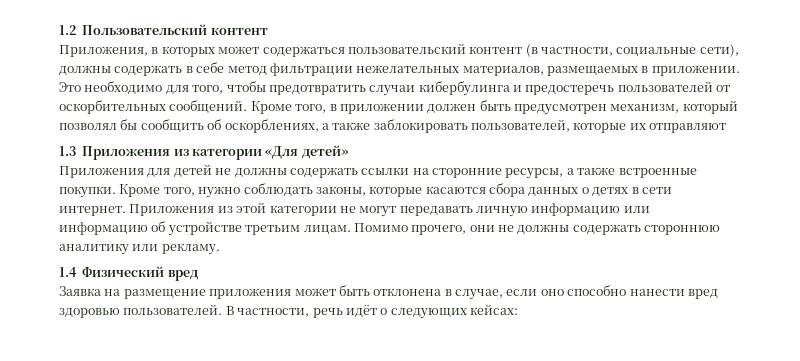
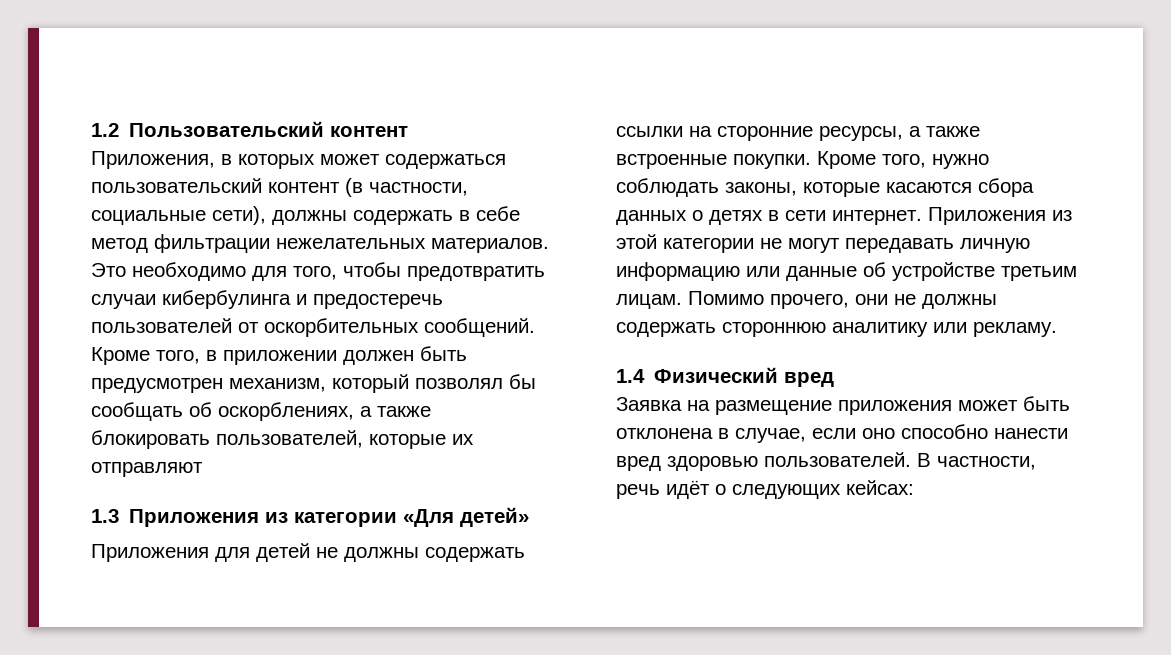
- Приложения, в которых может содержаться пользовательский контент (в частности, социальные сети), должны содержать в себе метод фильтрации нежелательных материалов, размещаемых в приложении.
+ Приложения, в которых может содержаться пользовательский контент (в частности, социальные сети), должны содержать в себе метод фильтрации нежелательных материалов.
- Кроме того, в приложении должен быть предусмотрен механизм, который позволял бы сообщить об оскорблениях, а также заблокировать пользователей, которые их отправляют
+ Кроме того, в приложении должен быть предусмотрен механизм, который позволял бы сообщать об оскорблениях, а также блокировать пользователей, которые их отправляют
- Приложения из этой категории не могут передавать личную информацию или информацию об устройстве третьим лицам.
+ Приложения из этой категории не могут передавать личную информацию или данные об устройстве третьим лицам.

